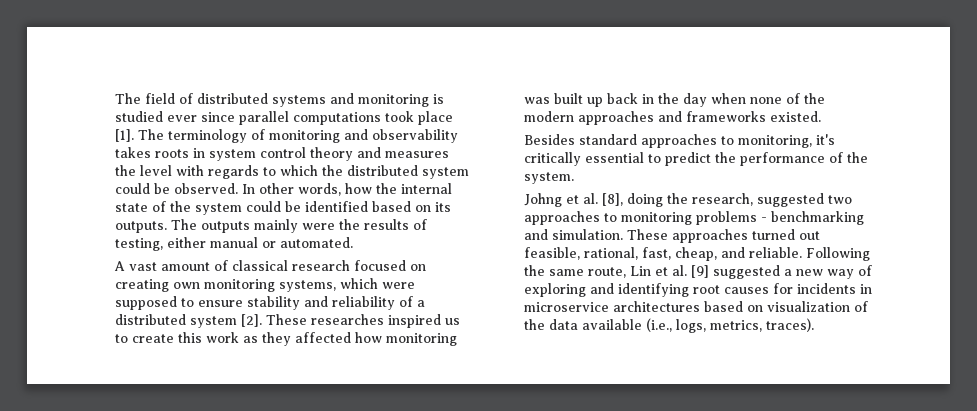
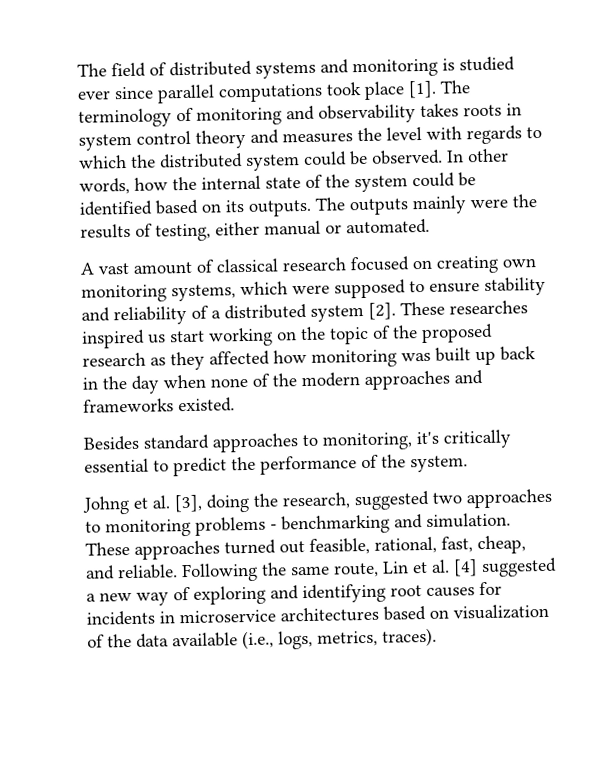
- These researches inspired us to create this work as they affected how monitoring was built up back in the day when none of the modern approaches and frameworks existed.
+ These researches inspired us start working on the topic of the proposed research as they affected how monitoring was built up back in the day when none of the modern approaches and frameworks existed.
- Johng et al. [8], doing the research, suggested two approaches to monitoring problems - benchmarking and simulation.
+ Johng et al. [3], doing the research, suggested two approaches to monitoring problems - benchmarking and simulation.
- Following the same route, Lin et al. [9] suggested a new way of exploring and identifying root causes for incidents in microservice architectures based on visualization of the data available (i.e., logs, metrics, traces).
+ Following the same route, Lin et al. [4] suggested a new way of exploring and identifying root causes for incidents in microservice architectures based on visualization of the data available (i.e., logs, metrics, traces).

